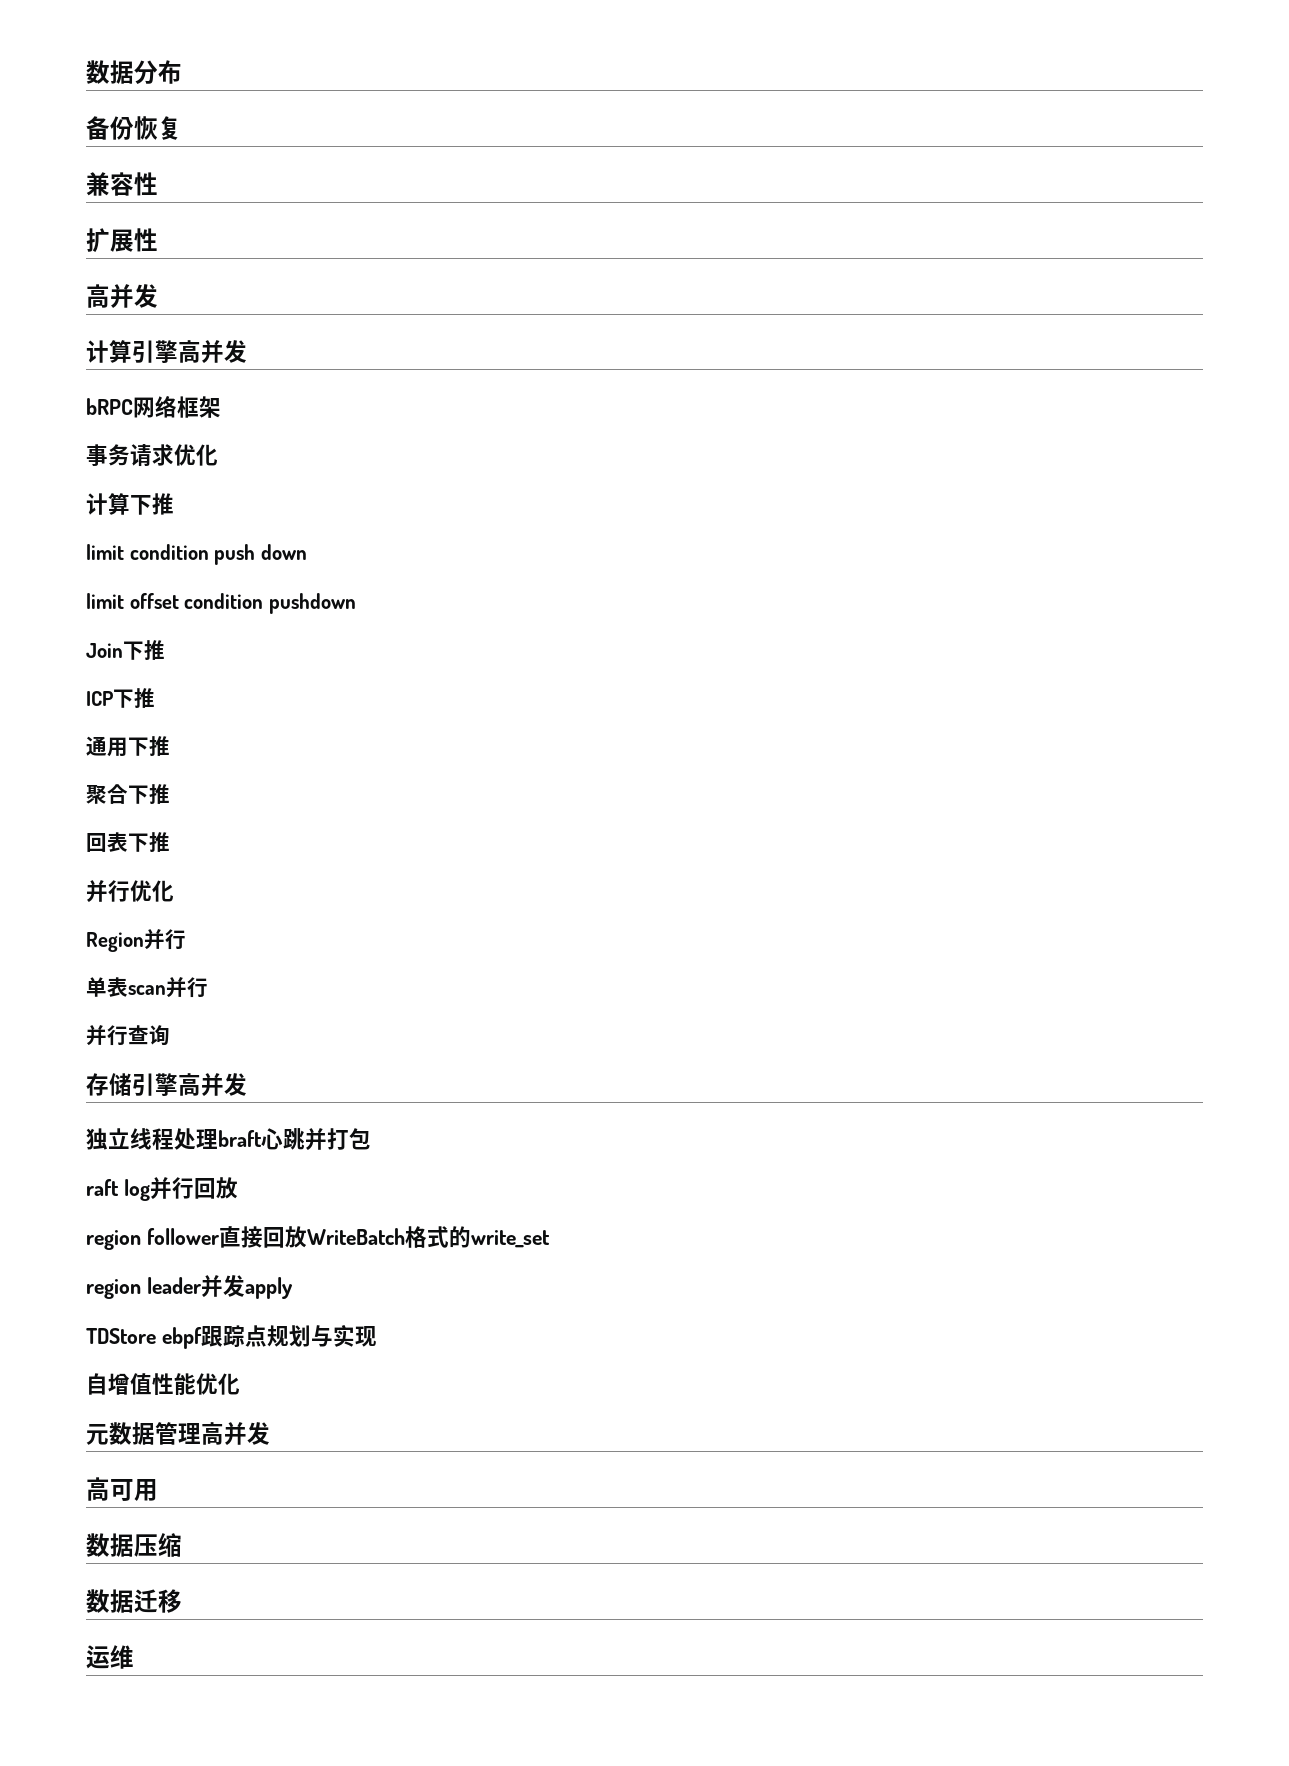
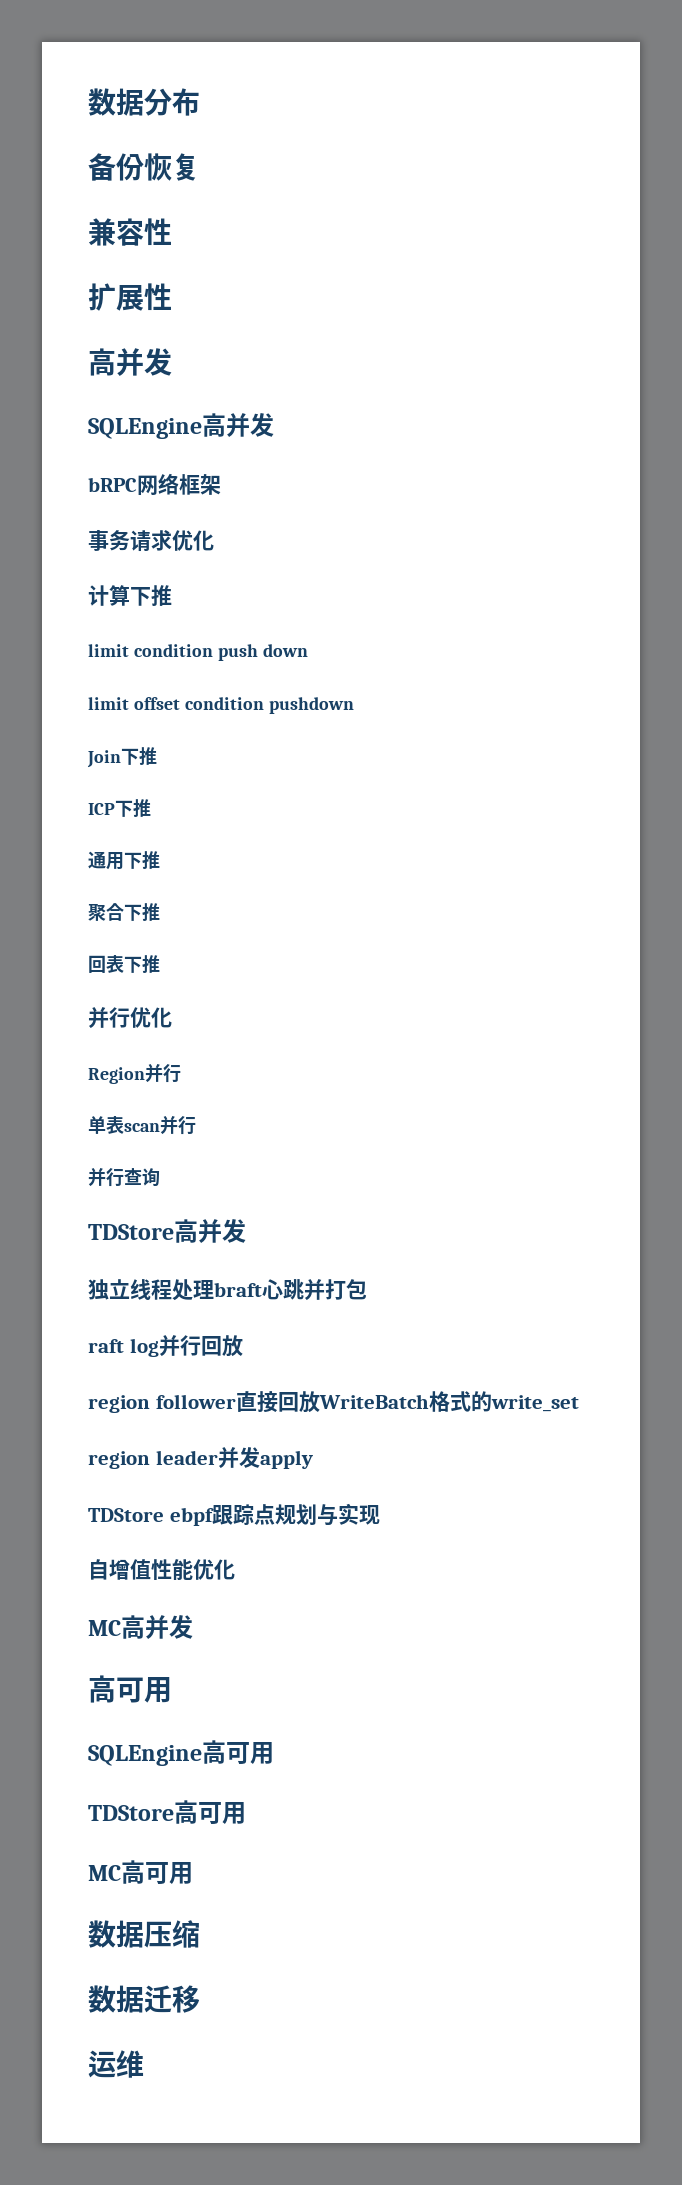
- 计算引擎高并发
+ SQLEngine高并发
- 存储引擎高并发
+ TDStore高并发
- 元数据管理高并发
+ MC高并发
+ SQLEngine高可用
+ TDStore高可用
+ MC高可用

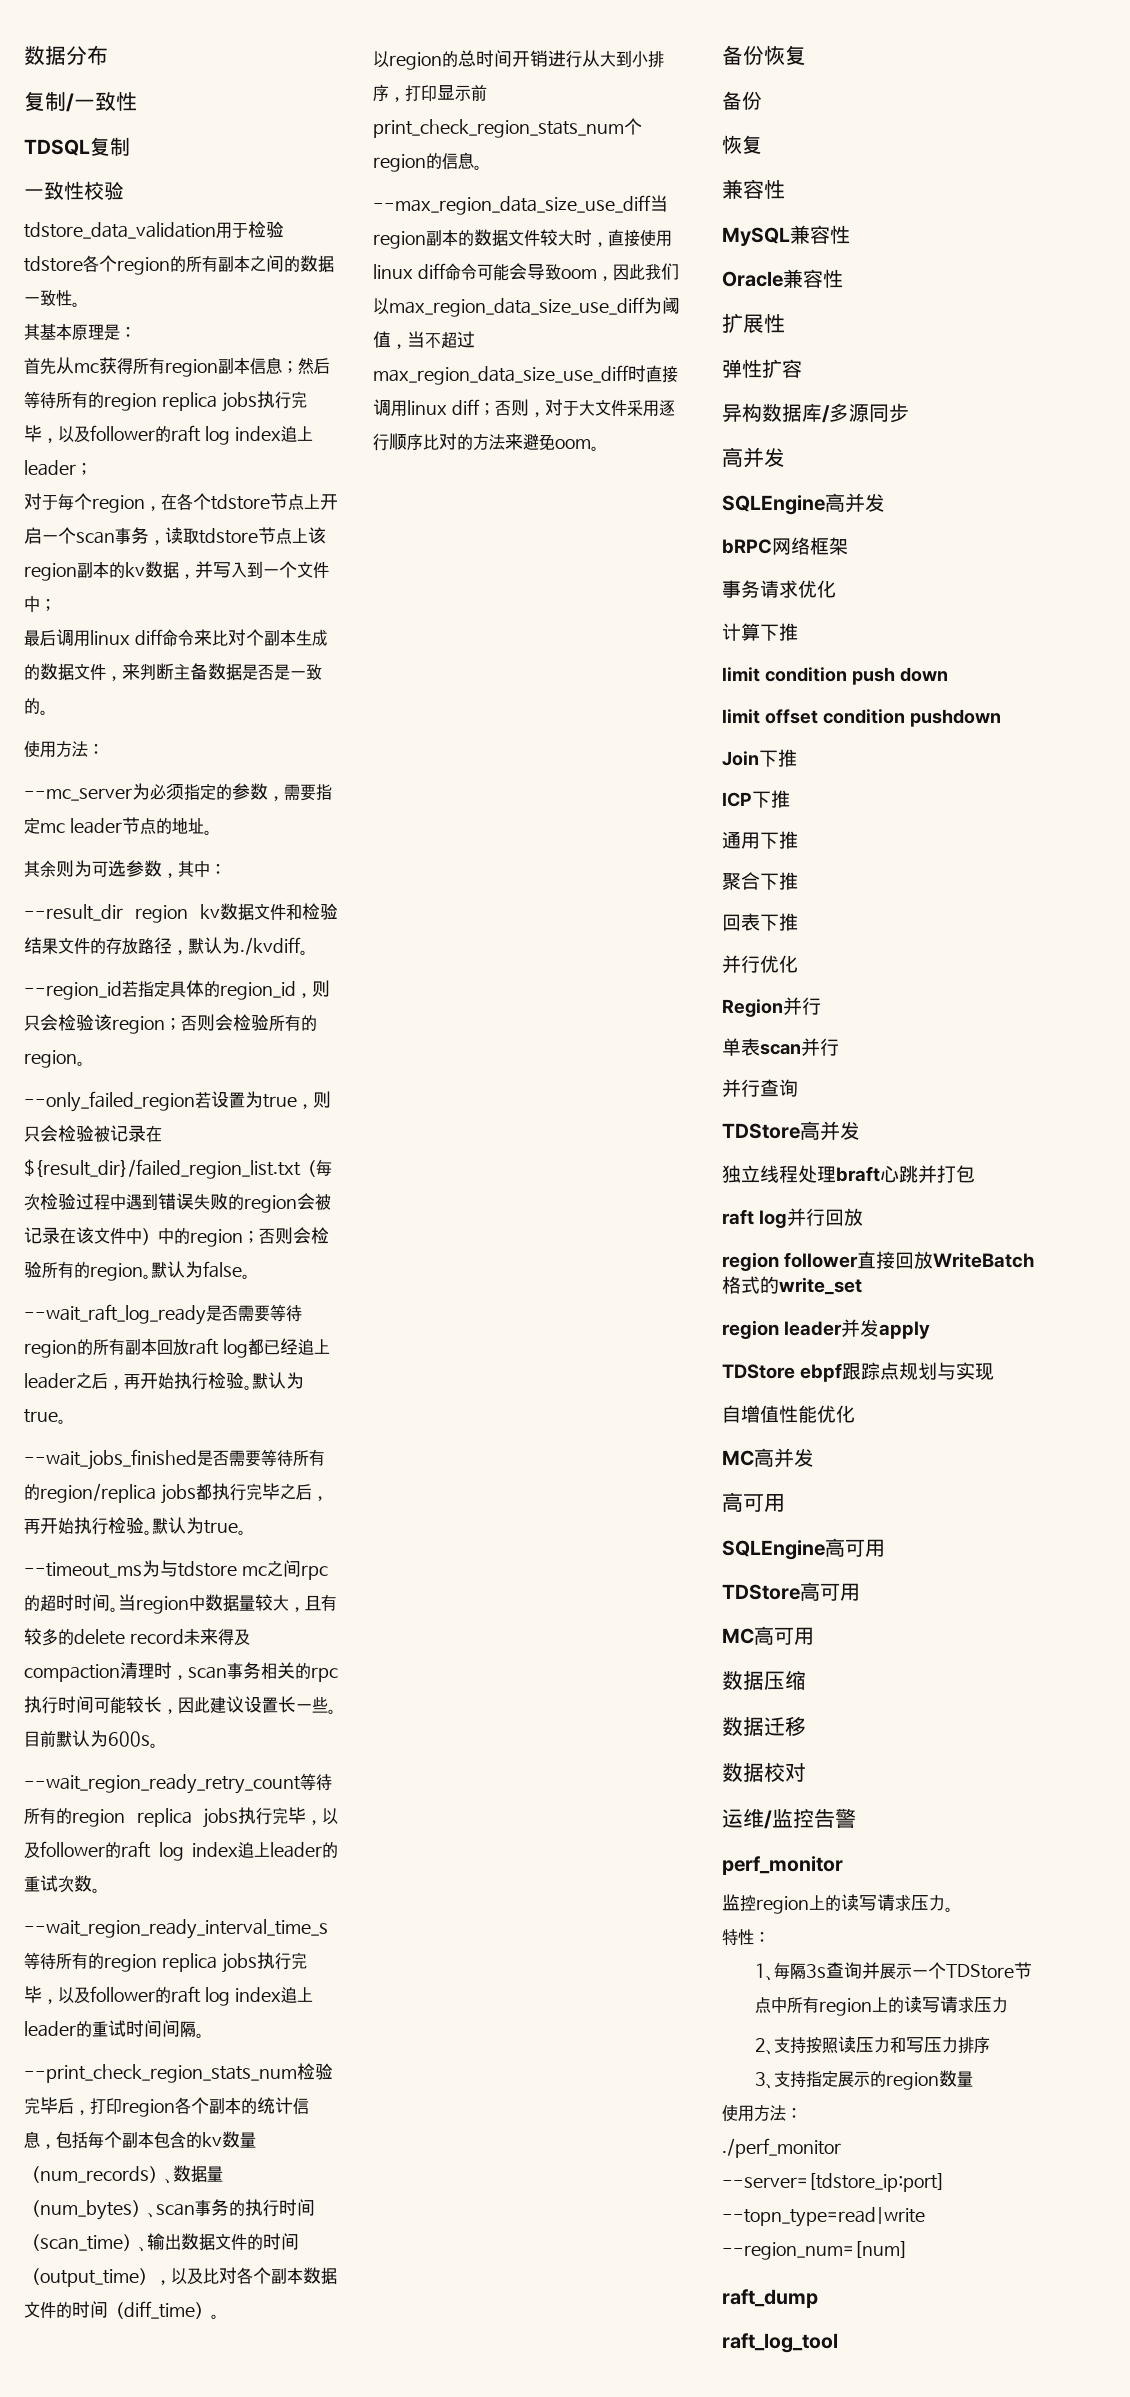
+ 复制/一致性
+ TDSQL复制
+ 一致性校验
+ tdstore_data_validation用于检验tdstore各个region的所有副本之间的数据一致性。
+ 其基本原理是：
+ 首先从mc获得所有region副本信息；然后等待所有的region replica jobs执行完毕，以及follower的raft log index追上leader；
+ 对于每个region，在各个tdstore节点上开启一个scan事务，读取tdstore节点上该region副本的kv数据，并写入到一个文件中；
+ 最后调用linux diff命令来比对个副本生成的数据文件，来判断主备数据是否是一致的。
+ 使用方法：
+ --mc_server为必须指定的参数，需要指定mc leader节点的地址。
+ 其余则为可选参数，其中：
+ --result_dir region kv数据文件和检验结果文件的存放路径，默认为./kvdiff。
+ --region_id若指定具体的region_id，则只会检验该region；否则会检验所有的region。
+ --only_failed_region若设置为true，则只会检验被记录在${result_dir}/failed_region_list.txt（每次检验过程中遇到错误失败的region会被记录在该文件中）中的region；否则会检验所有的region。默认为false。
+ --wait_raft_log_ready是否需要等待region的所有副本回放raft log都已经追上leader之后，再开始执行检验。默认为true。
+ --wait_jobs_finished是否需要等待所有的region/replica jobs都执行完毕之后，再开始执行检验。默认为true。
+ --timeout_ms为与tdstore mc之间rpc的超时时间。当region中数据量较大，且有较多的delete record未来得及compaction清理时，scan事务相关的rpc执行时间可能较长，因此建议设置长一些。目前默认为600s。
+ --wait_region_ready_retry_count等待所有的region replica jobs执行完毕，以及follower的raft log index追上leader的重试次数。
+ --wait_region_ready_interval_time_s等待所有的region replica jobs执行完毕，以及follower的raft log index追上leader的重试时间间隔。
+ --print_check_region_stats_num检验完毕后，打印region各个副本的统计信息，包括每个副本包含的kv数量（num_records）、数据量（num_bytes）、scan事务的执行时间（scan_time）、输出数据文件的时间（output_time），以及比对各个副本数据文件的时间（diff_time）。
+ 以region的总时间开销进行从大到小排序，打印显示前print_check_region_stats_num个region的信息。
+ --max_region_data_size_use_diff当region副本的数据文件较大时，直接使用linux diff命令可能会导致oom，因此我们以max_region_data_size_use_diff为阈值，当不超过max_region_data_size_use_diff时直接调用linux diff；否则，对于大文件采用逐行顺序比对的方法来避免oom。
  备份恢复
+ 备份
+ 恢复
  兼容性
+ MySQL兼容性
+ Oracle兼容性
  扩展性
+ 弹性扩容
+ 异构数据库/多源同步
+ 数据校对
- 运维
+ 运维/监控告警
+ perf_monitor
+ 监控region上的读写请求压力。
+ 特性：
+ 1、每隔3s查询并展示一个TDStore节点中所有region上的读写请求压力
+ 2、支持按照读压力和写压力排序
+ 3、支持指定展示的region数量
+ 使用方法：
+ ./perf_monitor --server=[tdstore_ip:port] --topn_type=read|write --region_num=[num]
+ raft_dump
+ raft_log_tool

